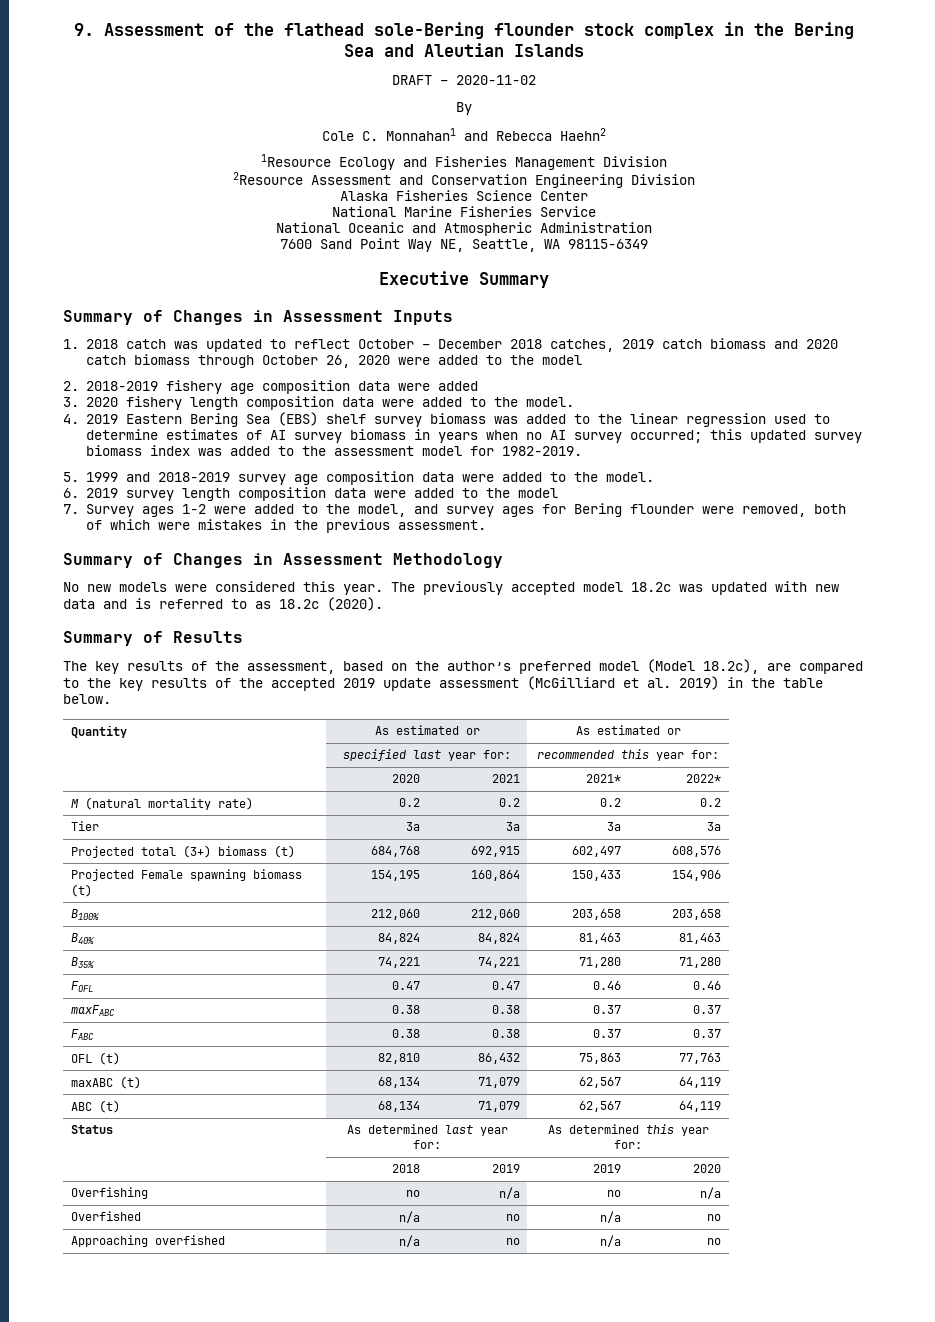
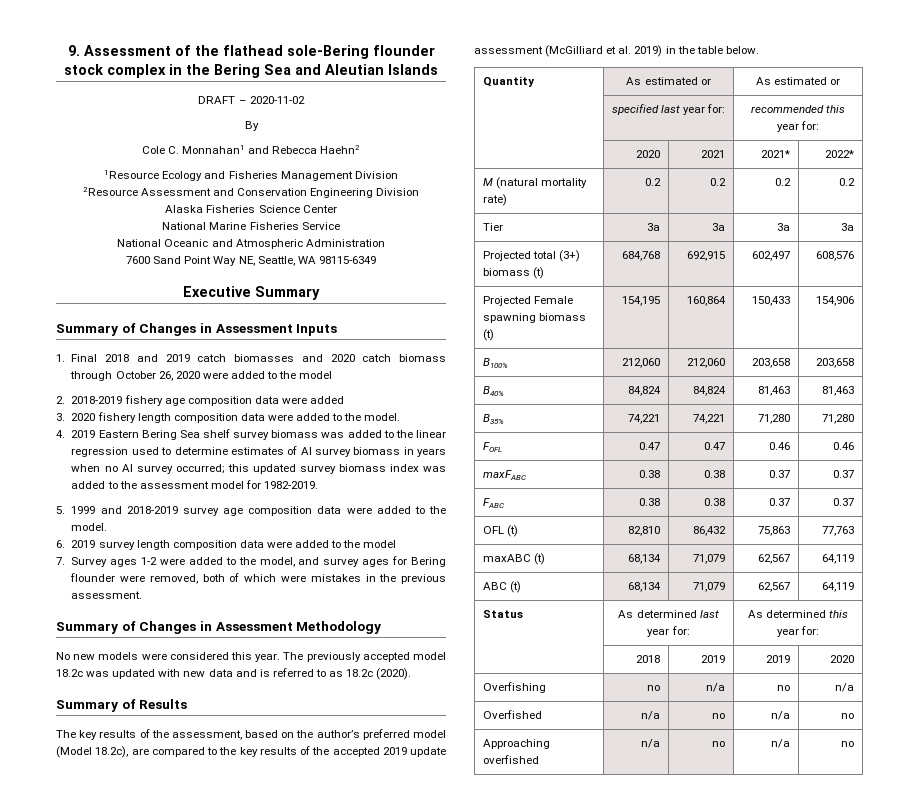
- 1. 2018 catch was updated to reflect October – December 2018 catches, 2019 catch biomass and 2020 catch biomass through October 26, 2020 were added to the model
+ 1. Final 2018 and 2019 catch biomasses and 2020 catch biomass through October 26, 2020 were added to the model
- 4. 2019 Eastern Bering Sea (EBS) shelf survey biomass was added to the linear regression used to determine estimates of AI survey biomass in years when no AI survey occurred; this updated survey biomass index was added to the assessment model for 1982-2019.
+ 4. 2019 Eastern Bering Sea shelf survey biomass was added to the linear regression used to determine estimates of AI survey biomass in years when no AI survey occurred; this updated survey biomass index was added to the assessment model for 1982-2019.

